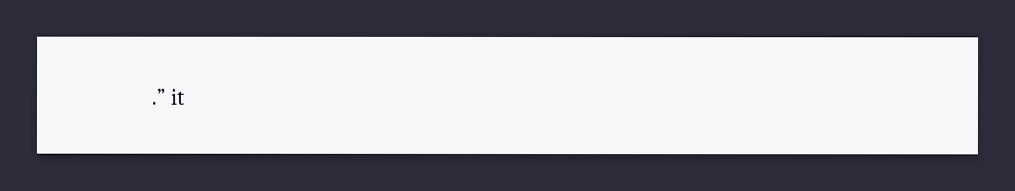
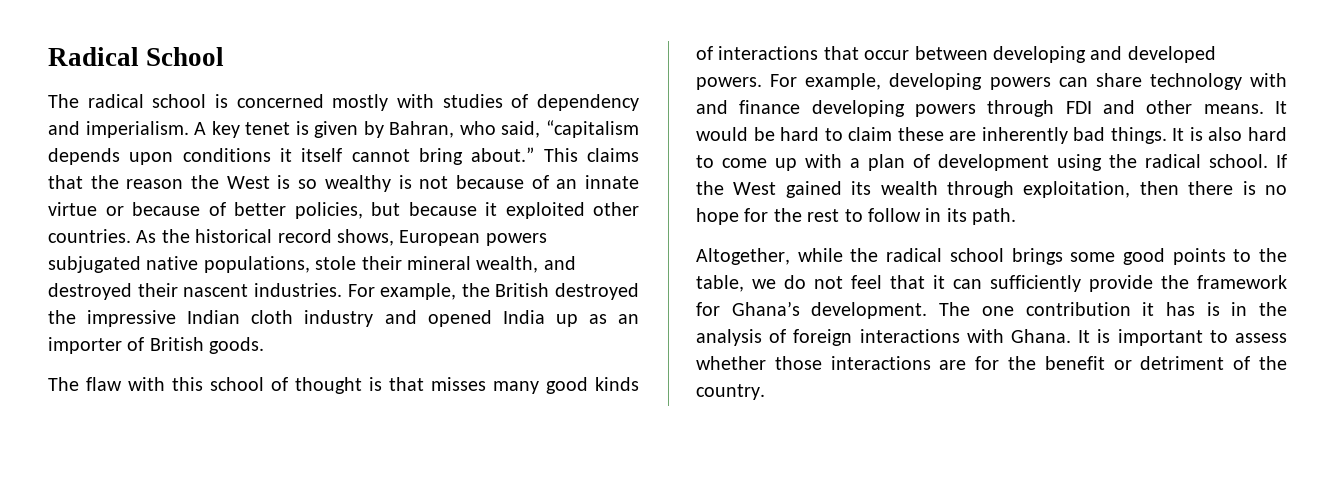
- .” it
+ Radical School
+ The radical school is concerned mostly with studies of dependency and imperialism. A key tenet is given by Bahran, who said, “capitalism depends upon conditions it itself cannot bring about.” This claims that the reason the West is so wealthy is not because of an innate virtue or because of better policies, but because it exploited other countries. As the historical record shows, European powers subjugated native populations, stole their mineral wealth, and destroyed their nascent industries. For example, the British destroyed the impressive Indian cloth industry and opened India up as an importer of British goods.
+ The flaw with this school of thought is that misses many good kinds of interactions that occur between developing and developed powers. For example, developing powers can share technology with and finance developing powers through FDI and other means. It would be hard to claim these are inherently bad things. It is also hard to come up with a plan of development using the radical school. If the West gained its wealth through exploitation, then there is no hope for the rest to follow in its path.
+ Altogether, while the radical school brings some good points to the table, we do not feel that it can sufficiently provide the framework for Ghana’s development. The one contribution it has is in the analysis of foreign interactions with Ghana. It is important to assess whether those interactions are for the benefit or detriment of the country.

